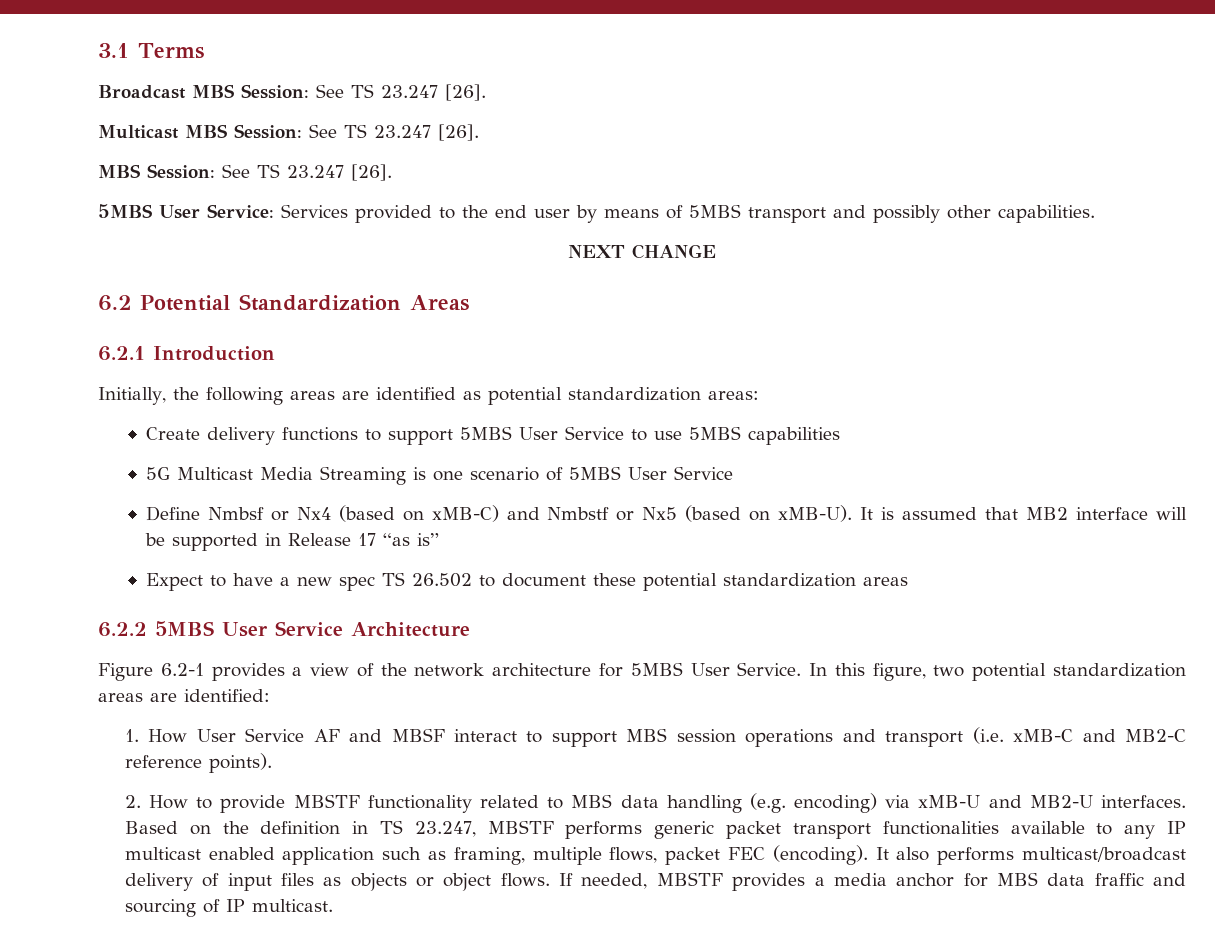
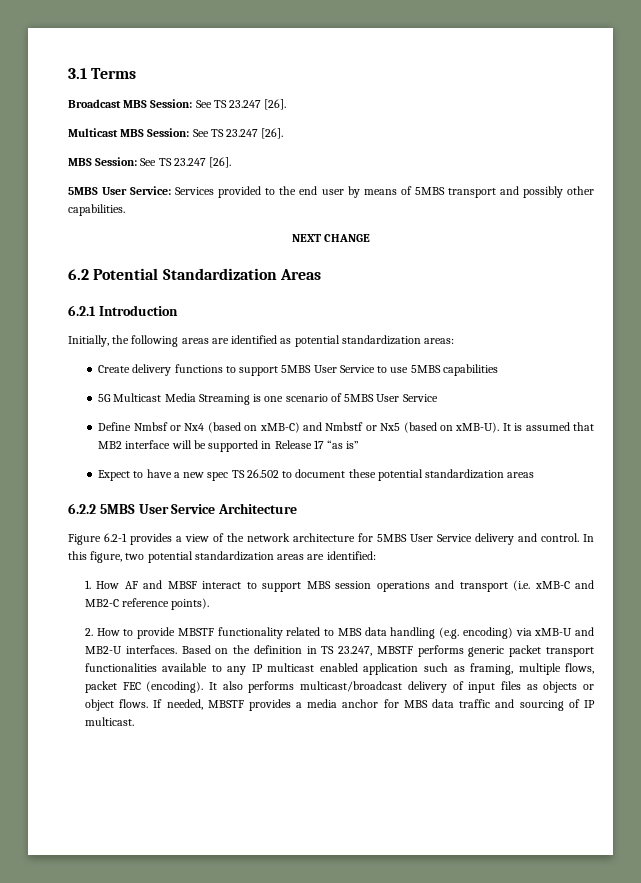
- Figure 6.2-1 provides a view of the network architecture for 5MBS User Service.
+ Figure 6.2-1 provides a view of the network architecture for 5MBS User Service delivery and control.
- 1. How User Service AF and MBSF interact to support MBS session operations and transport (i.e. xMB-C and MB2-C reference points).
+ 1. How AF and MBSF interact to support MBS session operations and transport (i.e. xMB-C and MB2-C reference points).
- If needed, MBSTF provides a media anchor for MBS data fraffic and sourcing of IP multicast.
+ If needed, MBSTF provides a media anchor for MBS data traffic and sourcing of IP multicast.

